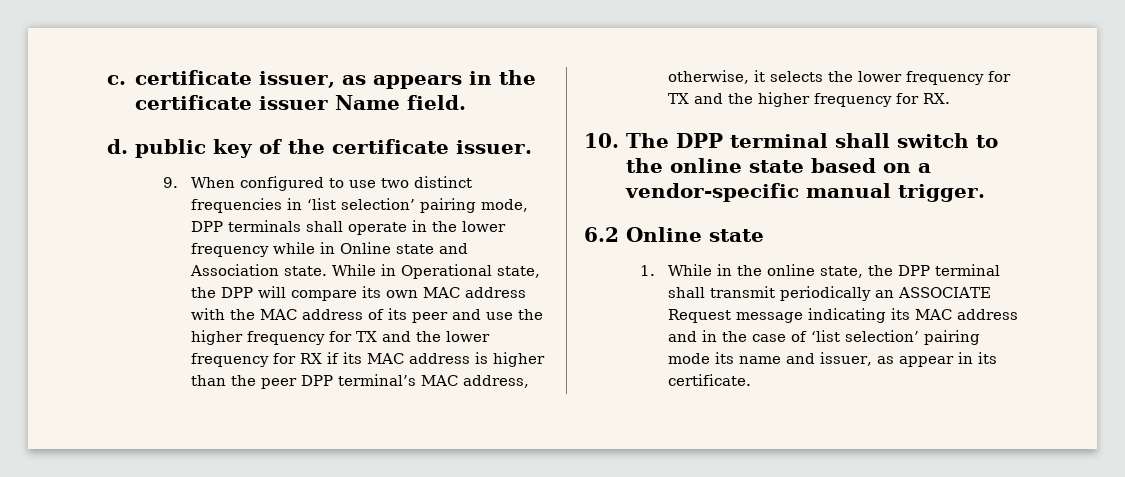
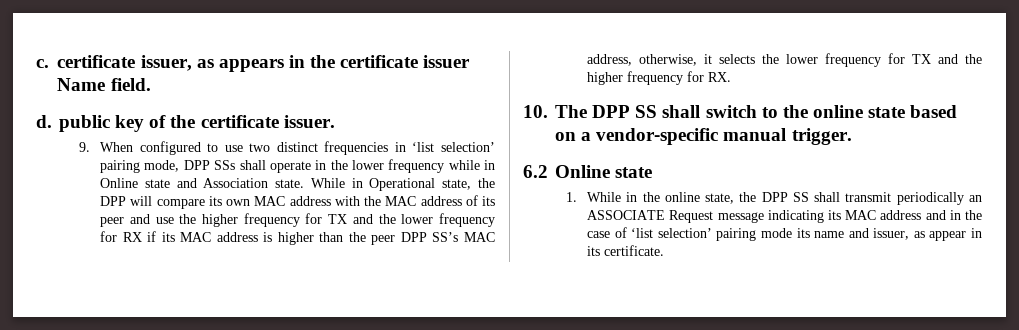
- 9. When configured to use two distinct frequencies in ‘list selection’ pairing mode, DPP terminals shall operate in the lower frequency while in Online state and Association state.
+ 9. When configured to use two distinct frequencies in ‘list selection’ pairing mode, DPP SSs shall operate in the lower frequency while in Online state and Association state.
- While in Operational state, the DPP will compare its own MAC address with the MAC address of its peer and use the higher frequency for TX and the lower frequency for RX if its MAC address is higher than the peer DPP terminal’s MAC address, otherwise, it selects the lower frequency for TX and the higher frequency for RX.
+ While in Operational state, the DPP will compare its own MAC address with the MAC address of its peer and use the higher frequency for TX and the lower frequency for RX if its MAC address is higher than the peer DPP SS’s MAC address, otherwise, it selects the lower frequency for TX and the higher frequency for RX.
- 10. The DPP terminal shall switch to the online state based on a vendor-specific manual trigger.
+ 10. The DPP SS shall switch to the online state based on a vendor-specific manual trigger.
- 1. While in the online state, the DPP terminal shall transmit periodically an ASSOCIATE Request message indicating its MAC address and in the case of ‘list selection’ pairing mode its name and issuer, as appear in its certificate.
+ 1. While in the online state, the DPP SS shall transmit periodically an ASSOCIATE Request message indicating its MAC address and in the case of ‘list selection’ pairing mode its name and issuer, as appear in its certificate.

